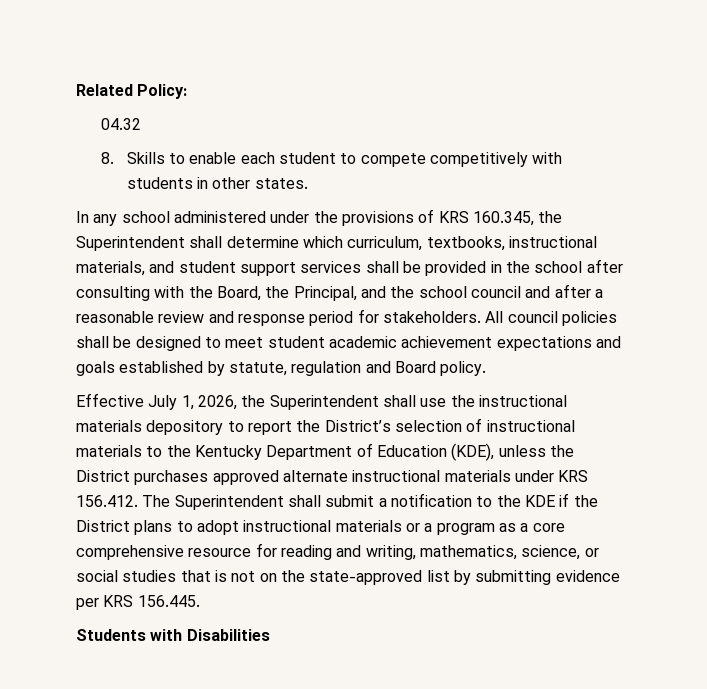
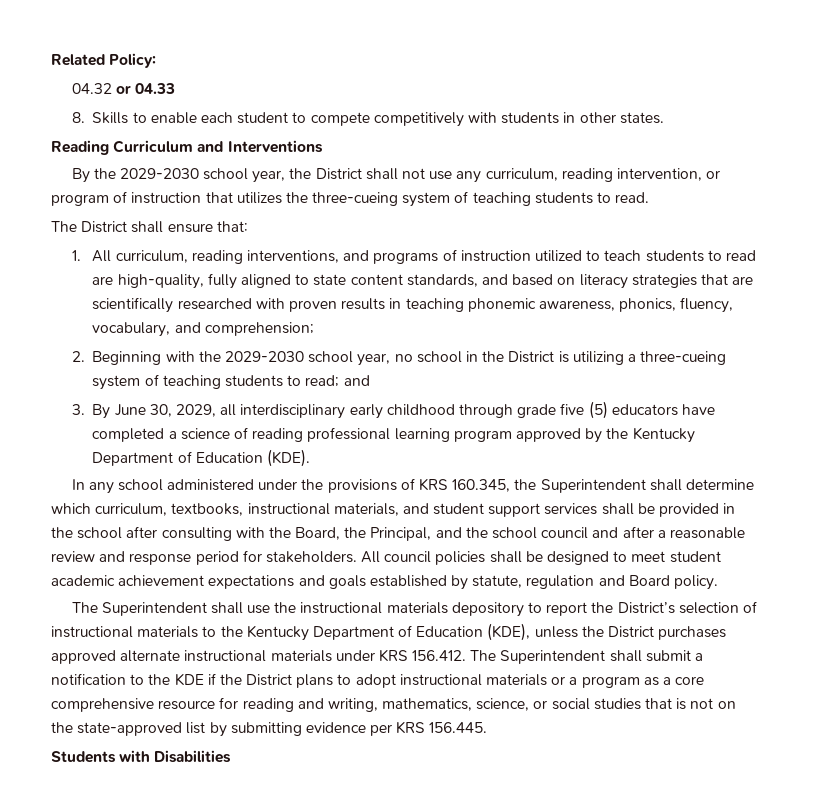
- 04.32
+ 04.32 or 04.33
+ Reading Curriculum and Interventions
+ By the 2029-2030 school year, the District shall not use any curriculum, reading intervention, or program of instruction that utilizes the three-cueing system of teaching students to read.
+ The District shall ensure that:
+ 1. All curriculum, reading interventions, and programs of instruction utilized to teach students to read are high-quality, fully aligned to state content standards, and based on literacy strategies that are scientifically researched with proven results in teaching phonemic awareness, phonics, fluency, vocabulary, and comprehension;
+ 2. Beginning with the 2029-2030 school year, no school in the District is utilizing a three-cueing system of teaching students to read; and
+ 3. By June 30, 2029, all interdisciplinary early childhood through grade five (5) educators have completed a science of reading professional learning program approved by the Kentucky Department of Education (KDE).
- Effective July 1, 2026, the Superintendent shall use the instructional materials depository to report the District’s selection of instructional materials to the Kentucky Department of Education (KDE), unless the District purchases approved alternate instructional materials under KRS 156.412. The Superintendent shall submit a notification to the KDE if the District plans to adopt instructional materials or a program as a core comprehensive resource for reading and writing, mathematics, science, or social studies that is not on the state-approved list by submitting evidence per KRS 156.445.
+ The Superintendent shall use the instructional materials depository to report the District’s selection of instructional materials to the Kentucky Department of Education (KDE), unless the District purchases approved alternate instructional materials under KRS 156.412. The Superintendent shall submit a notification to the KDE if the District plans to adopt instructional materials or a program as a core comprehensive resource for reading and writing, mathematics, science, or social studies that is not on the state-approved list by submitting evidence per KRS 156.445.

